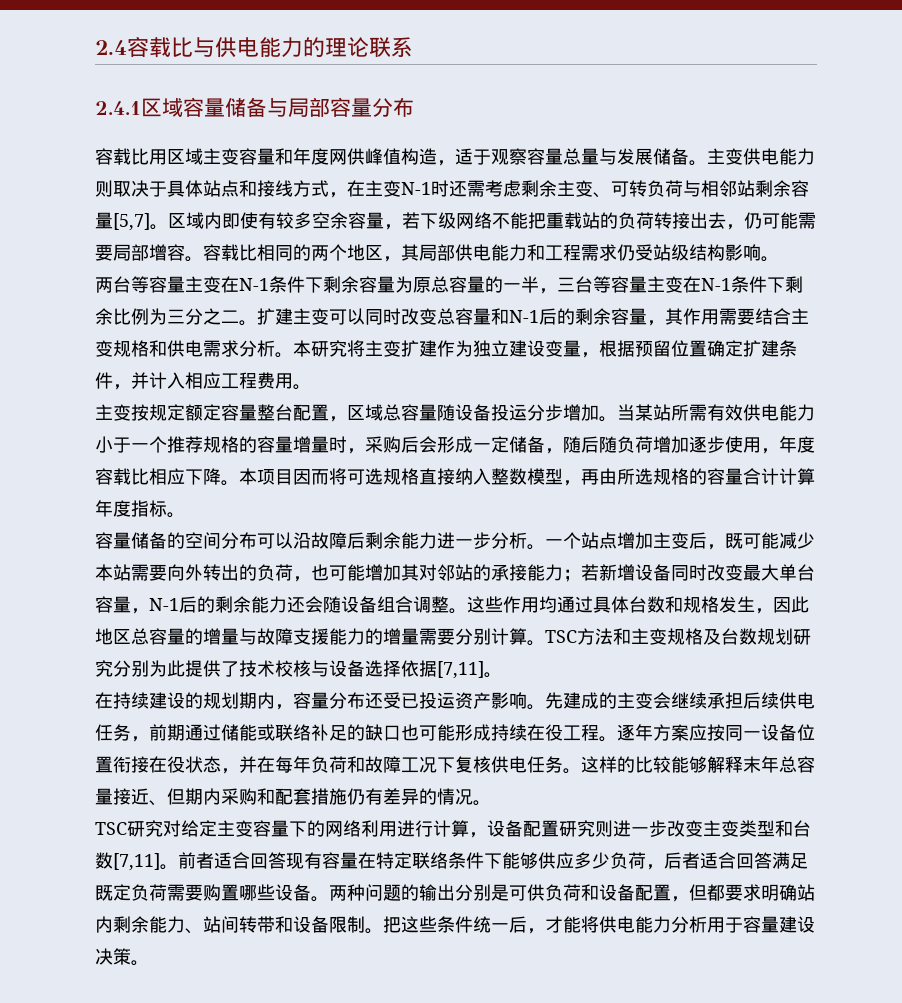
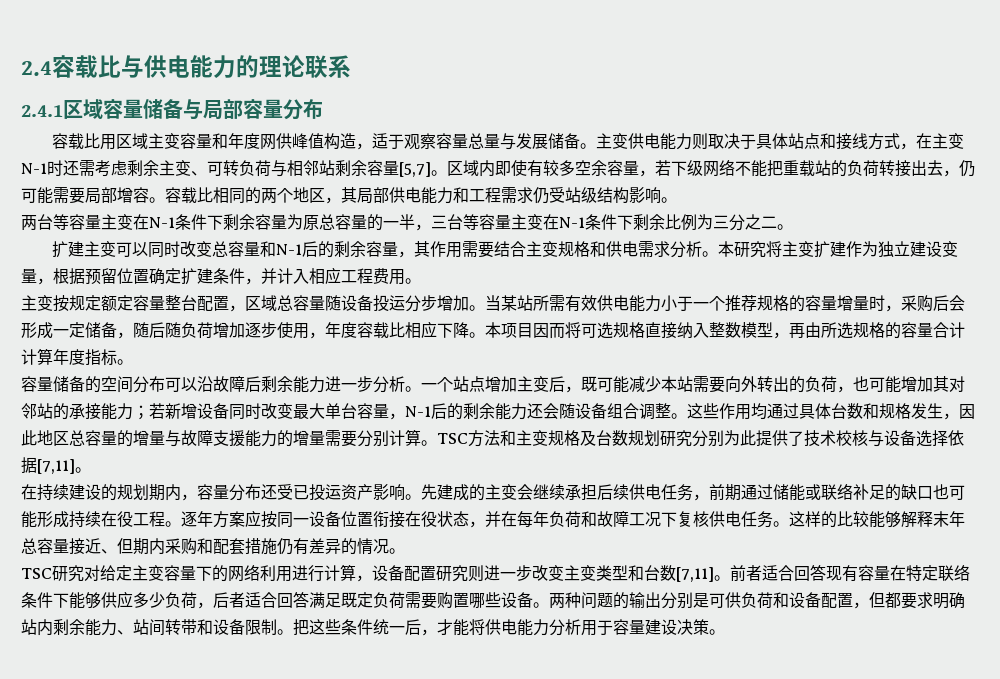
- 两台等容量主变在N-1条件下剩余容量为原总容量的一半，三台等容量主变在N-1条件下剩余比例为三分之二。扩建主变可以同时改变总容量和N-1后的剩余容量，其作用需要结合主变规格和供电需求分析。
+ 两台等容量主变在N-1条件下剩余容量为原总容量的一半，三台等容量主变在N-1条件下剩余比例为三分之二。
+ 扩建主变可以同时改变总容量和N-1后的剩余容量，其作用需要结合主变规格和供电需求分析。

